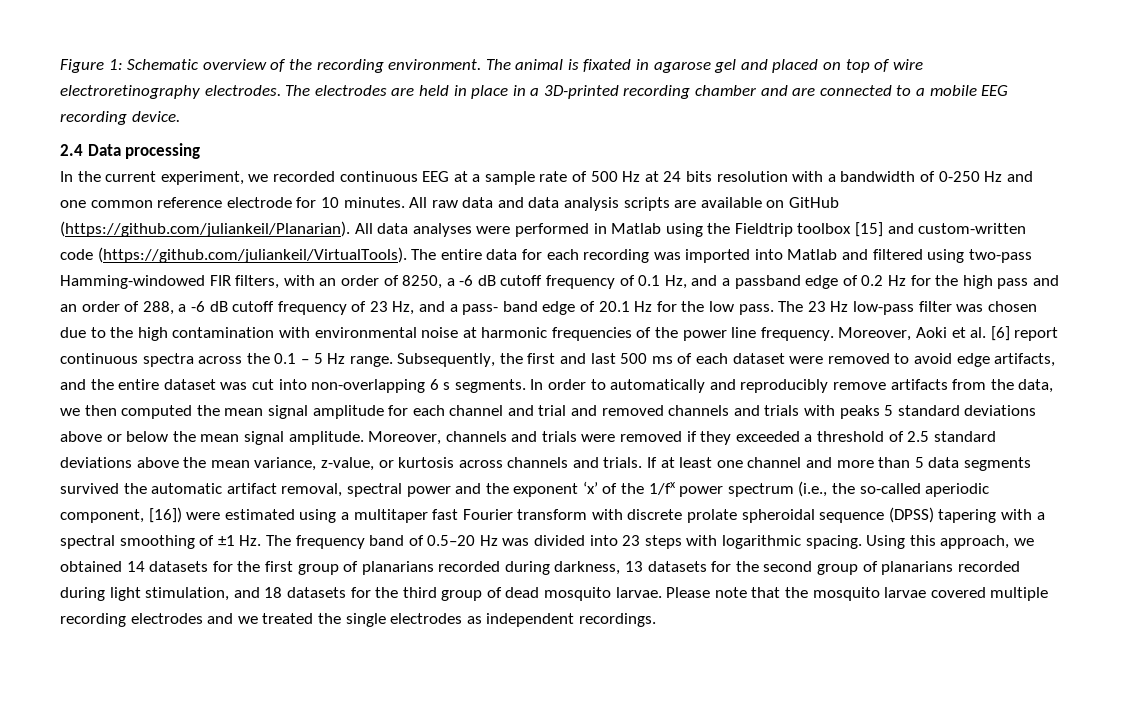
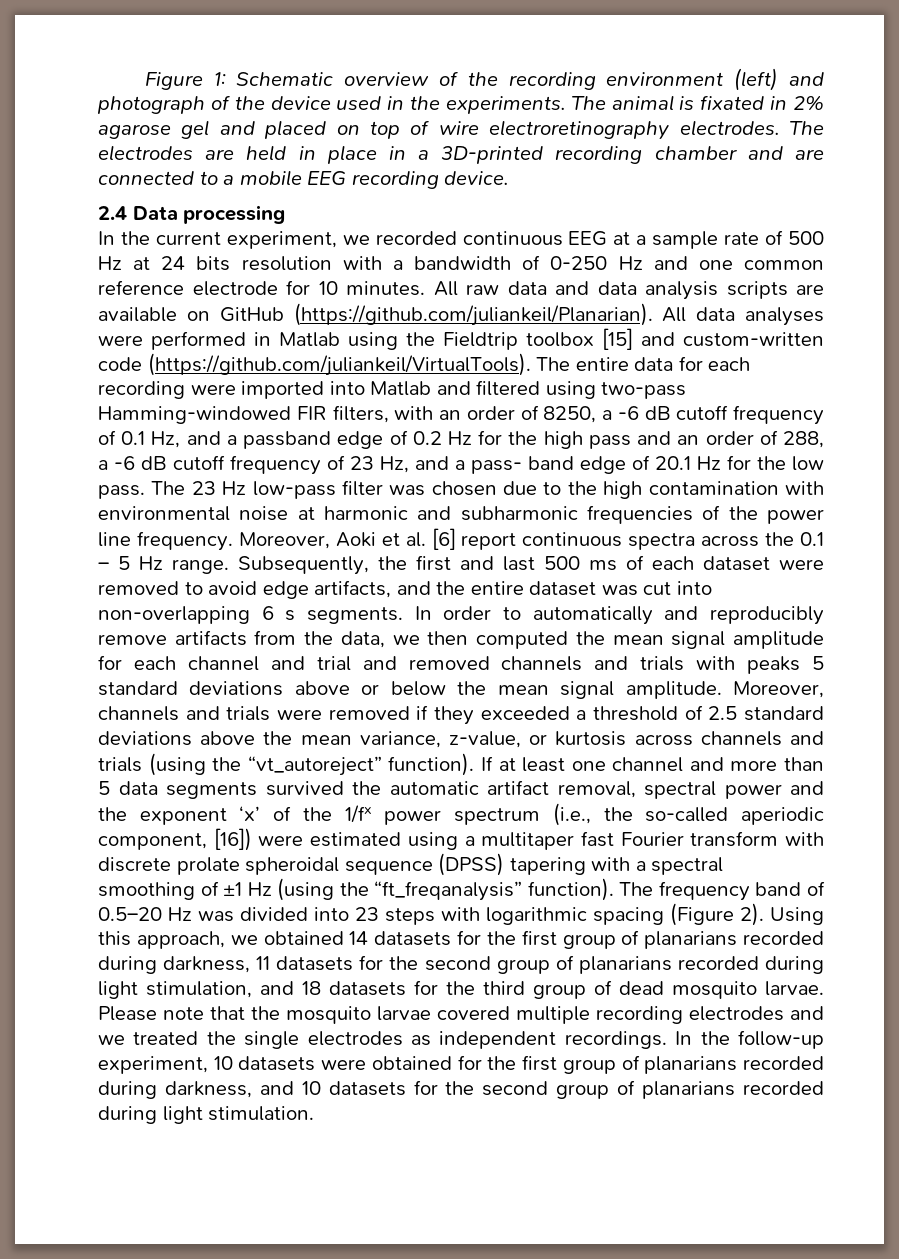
- Figure 1: Schematic overview of the recording environment.
+ Figure 1: Schematic overview of the recording environment (left) and photograph of the device used in the experiments.
- The animal is fixated in agarose gel and placed on top of wire electroretinography electrodes.
+ The animal is fixated in 2% agarose gel and placed on top of wire electroretinography electrodes.
- All raw data and data analysis scripts are available on GitHub (https://github.com/juliankeil/Planarian). All data analyses were performed in Matlab using the Fieldtrip toolbox [15] and custom-written code (https://github.com/juliankeil/VirtualTools). The entire data for each recording was imported into Matlab and filtered using two-pass Hamming-windowed FIR filters, with an order of 8250, a -6 dB cutoff frequency of 0.1 Hz, and a passband edge of 0.2 Hz for the high pass and an order of 288, a -6 dB cutoff frequency of 23 Hz, and a pass- band edge of 20.1 Hz for the low pass.
+ All raw data and data analysis scripts are available on GitHub (https://github.com/juliankeil/Planarian). All data analyses were performed in Matlab using the Fieldtrip toolbox [15] and custom-written code (https://github.com/juliankeil/VirtualTools). The entire data for each recording were imported into Matlab and filtered using two-pass Hamming-windowed FIR filters, with an order of 8250, a -6 dB cutoff frequency of 0.1 Hz, and a passband edge of 0.2 Hz for the high pass and an order of 288, a -6 dB cutoff frequency of 23 Hz, and a pass- band edge of 20.1 Hz for the low pass.
- The 23 Hz low-pass filter was chosen due to the high contamination with environmental noise at harmonic frequencies of the power line frequency.
+ The 23 Hz low-pass filter was chosen due to the high contamination with environmental noise at harmonic and subharmonic frequencies of the power line frequency.
- Moreover, channels and trials were removed if they exceeded a threshold of 2.5 standard deviations above the mean variance, z-value, or kurtosis across channels and trials.
+ Moreover, channels and trials were removed if they exceeded a threshold of 2.5 standard deviations above the mean variance, z-value, or kurtosis across channels and trials (using the “vt_autoreject” function).
- If at least one channel and more than 5 data segments survived the automatic artifact removal, spectral power and the exponent ‘x’ of the 1/fx power spectrum (i.e., the so-called aperiodic component, [16]) were estimated using a multitaper fast Fourier transform with discrete prolate spheroidal sequence (DPSS) tapering with a spectral smoothing of ±1 Hz. The frequency band of 0.5–20 Hz was divided into 23 steps with logarithmic spacing.
+ If at least one channel and more than 5 data segments survived the automatic artifact removal, spectral power and the exponent ‘x’ of the 1/fx power spectrum (i.e., the so-called aperiodic component, [16]) were estimated using a multitaper fast Fourier transform with discrete prolate spheroidal sequence (DPSS) tapering with a spectral smoothing of ±1 Hz (using the “ft_freqanalysis” function). The frequency band of 0.5–20 Hz was divided into 23 steps with logarithmic spacing (Figure 2).
- Using this approach, we obtained 14 datasets for the first group of planarians recorded during darkness, 13 datasets for the second group of planarians recorded during light stimulation, and 18 datasets for the third group of dead mosquito larvae.
+ Using this approach, we obtained 14 datasets for the first group of planarians recorded during darkness, 11 datasets for the second group of planarians recorded during light stimulation, and 18 datasets for the third group of dead mosquito larvae.
+ In the follow-up experiment, 10 datasets were obtained for the first group of planarians recorded during darkness, and 10 datasets for the second group of planarians recorded during light stimulation.

